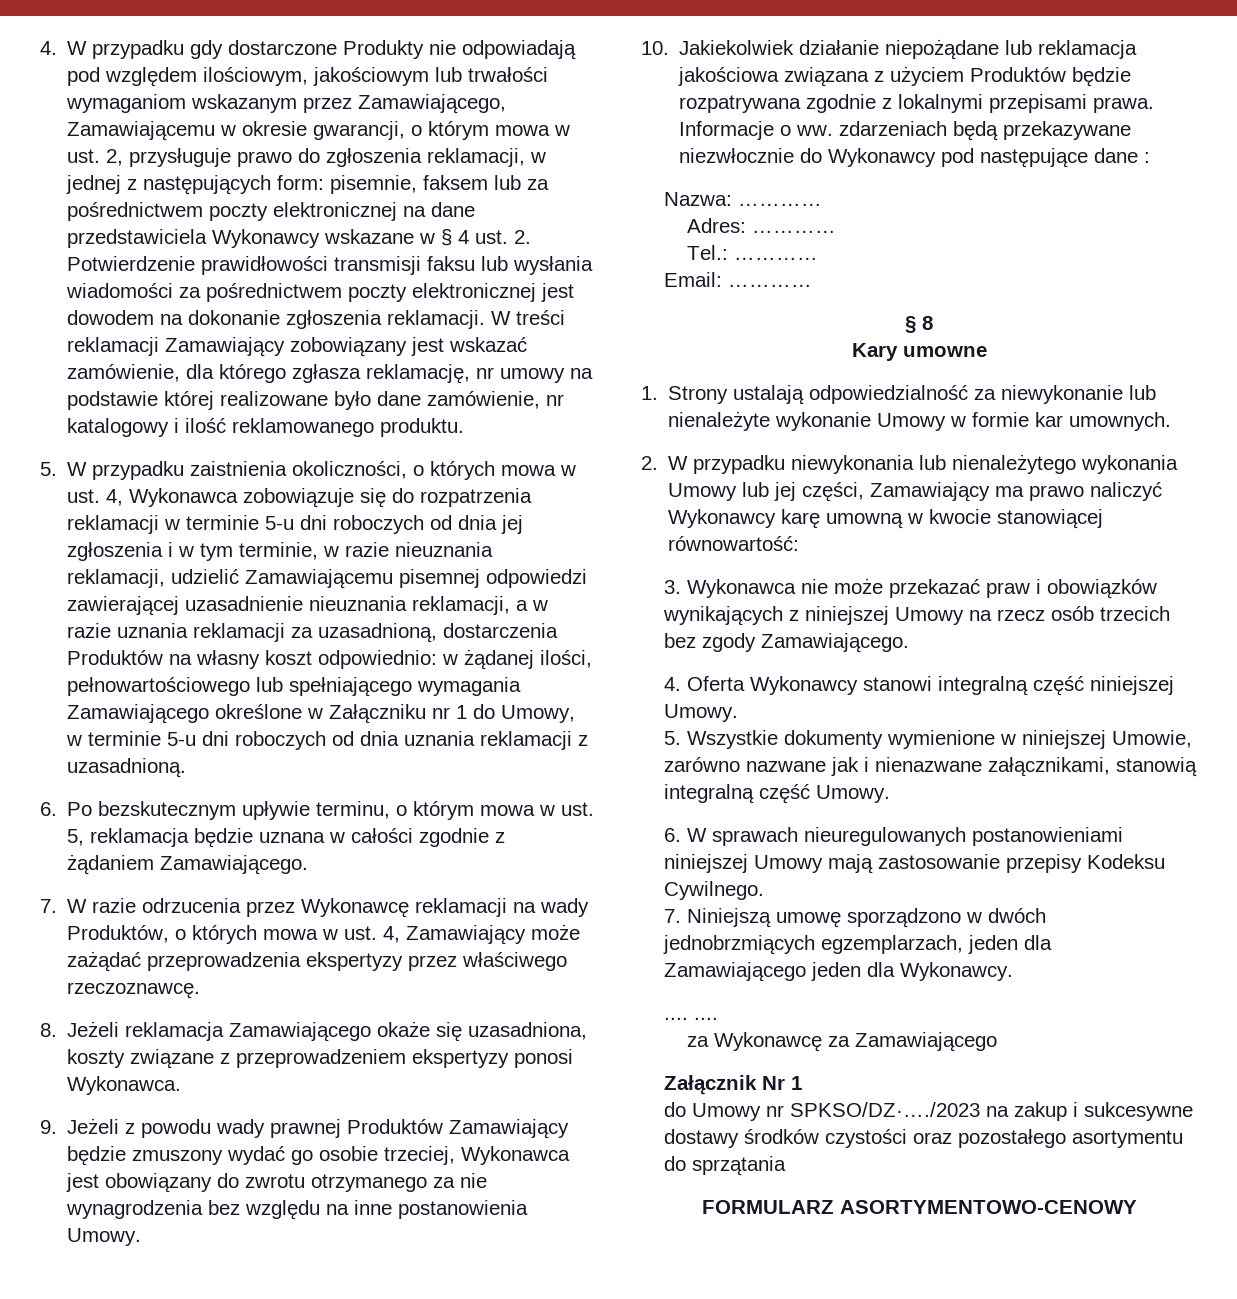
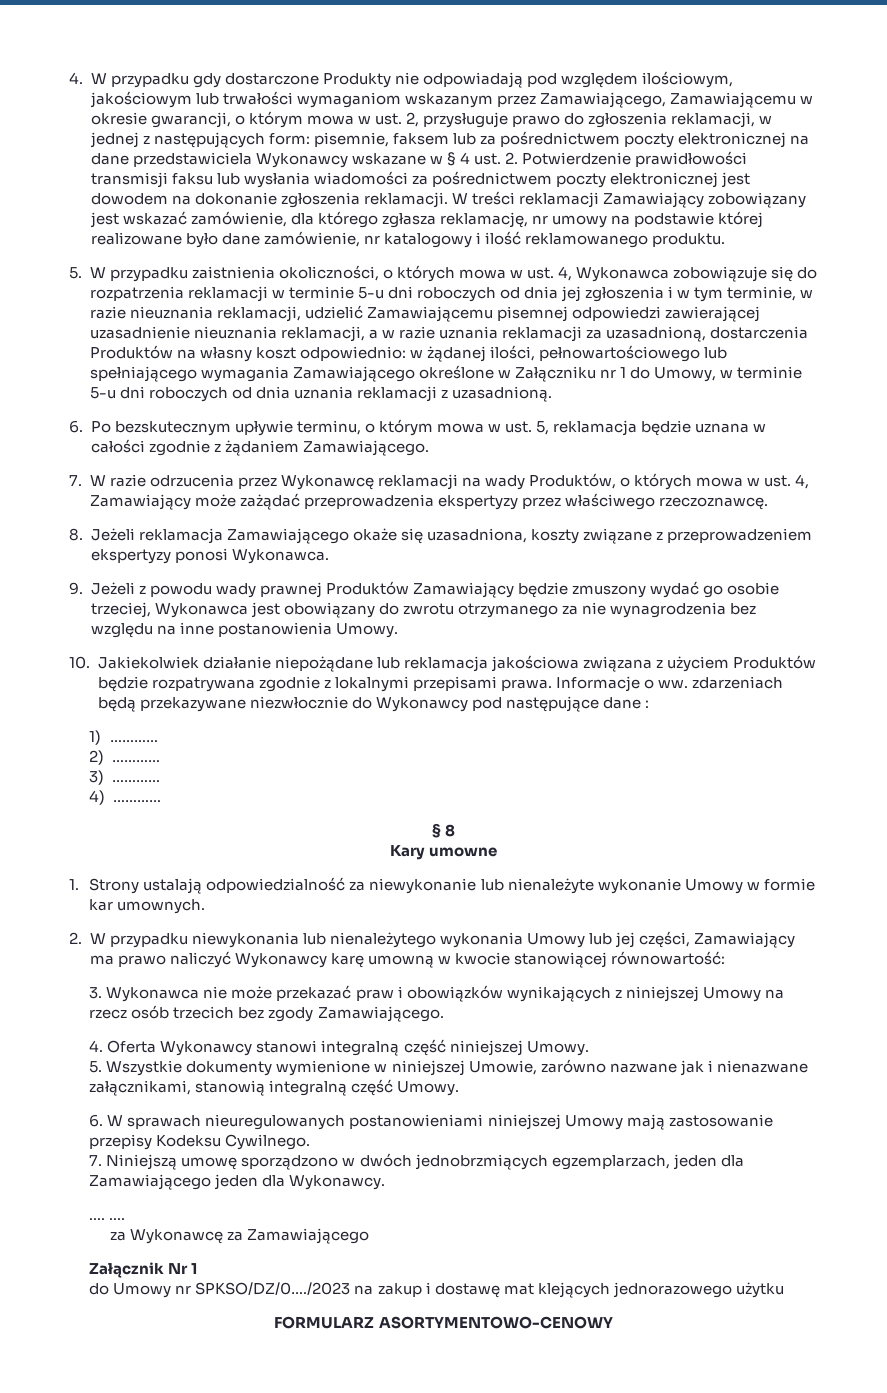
- Nazwa: …………
- Adres: …………
- Tel.: …………
- Email: …………
+ 1) …………
+ 2) …………
+ 3) …………
+ 4) …………
- do Umowy nr SPKSO/DZ·…./2023 na zakup i sukcesywne dostawy środków czystości oraz pozostałego asortymentu do sprzątania
+ do Umowy nr SPKSO/DZ/0…./2023 na zakup i dostawę mat klejących jednorazowego użytku

